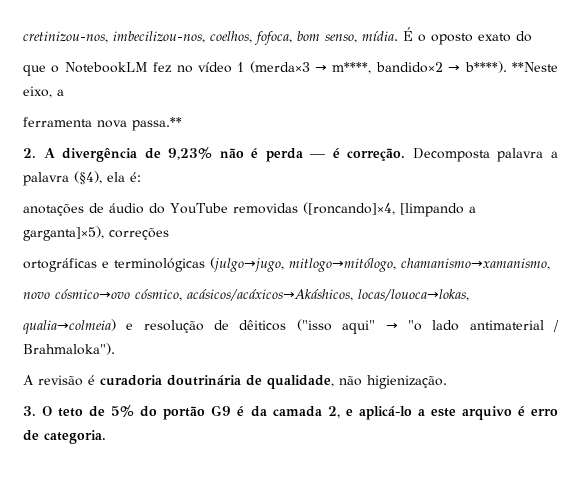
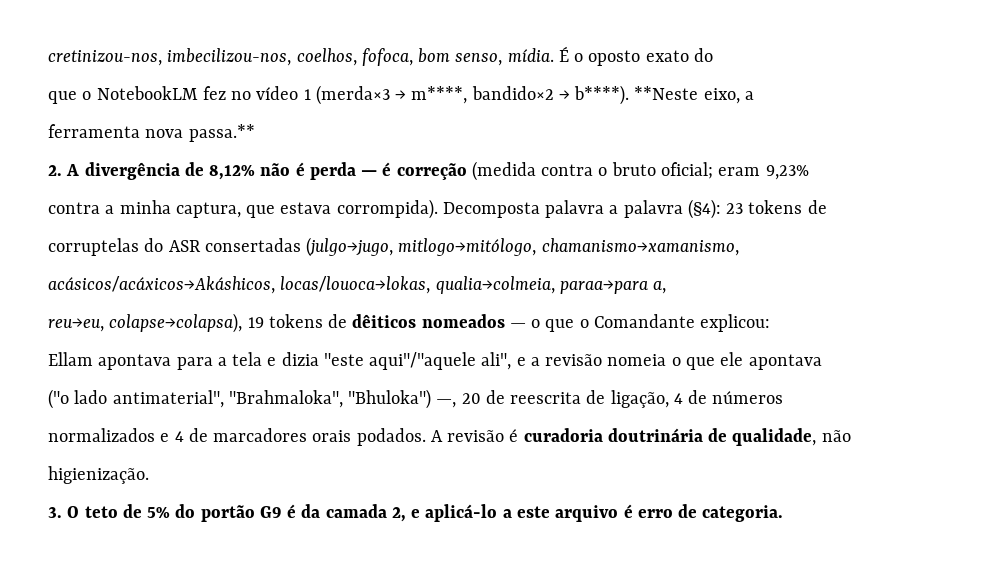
- 2. A divergência de 9,23% não é perda — é correção. Decomposta palavra a palavra (§4), ela é:
- anotações de áudio do YouTube removidas ([roncando]×4, [limpando a garganta]×5), correções
- ortográficas e terminológicas (julgo→jugo, mitlogo→mitólogo, chamanismo→xamanismo,
+ 2. A divergência de 8,12% não é perda — é correção (medida contra o bruto oficial; eram 9,23%
+ contra a minha captura, que estava corrompida). Decomposta palavra a palavra (§4): 23 tokens de
+ corruptelas do ASR consertadas (julgo→jugo, mitlogo→mitólogo, chamanismo→xamanismo,
- novo cósmico→ovo cósmico, acásicos/acáxicos→Akáshicos, locas/louoca→lokas,
- qualia→colmeia) e resolução de dêiticos ("isso aqui" → "o lado antimaterial / Brahmaloka").
- A revisão é curadoria doutrinária de qualidade, não higienização.
+ acásicos/acáxicos→Akáshicos, locas/louoca→lokas, qualia→colmeia, paraa→para a,
+ reu→eu, colapse→colapsa), 19 tokens de dêiticos nomeados — o que o Comandante explicou:
+ Ellam apontava para a tela e dizia "este aqui"/"aquele ali", e a revisão nomeia o que ele apontava
+ ("o lado antimaterial", "Brahmaloka", "Bhuloka") —, 20 de reescrita de ligação, 4 de números
+ normalizados e 4 de marcadores orais podados. A revisão é curadoria doutrinária de qualidade, não
+ higienização.

